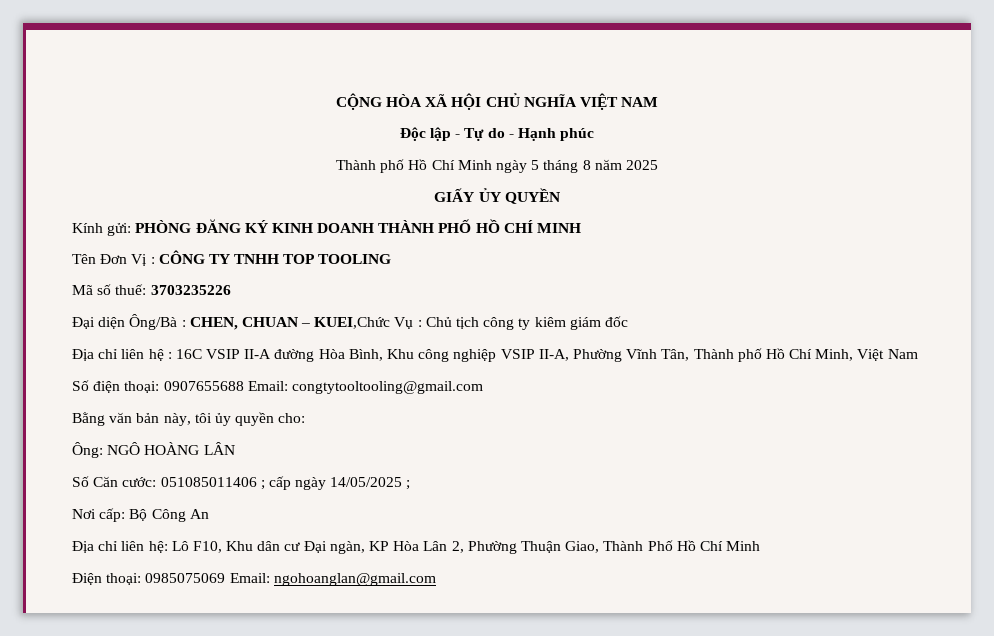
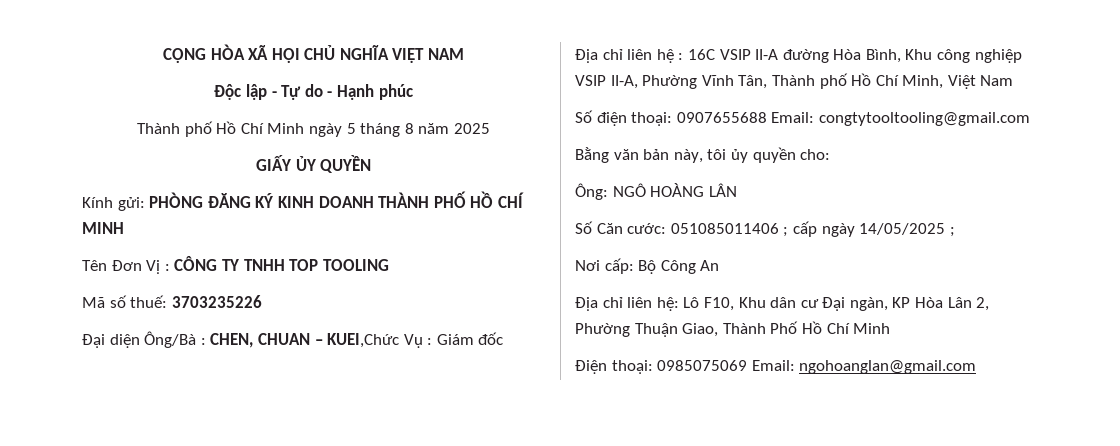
- Đại diện Ông/Bà : CHEN, CHUAN – KUEI,Chức Vụ : Chủ tịch công ty kiêm giám đốc
+ Đại diện Ông/Bà : CHEN, CHUAN – KUEI,Chức Vụ : Giám đốc

